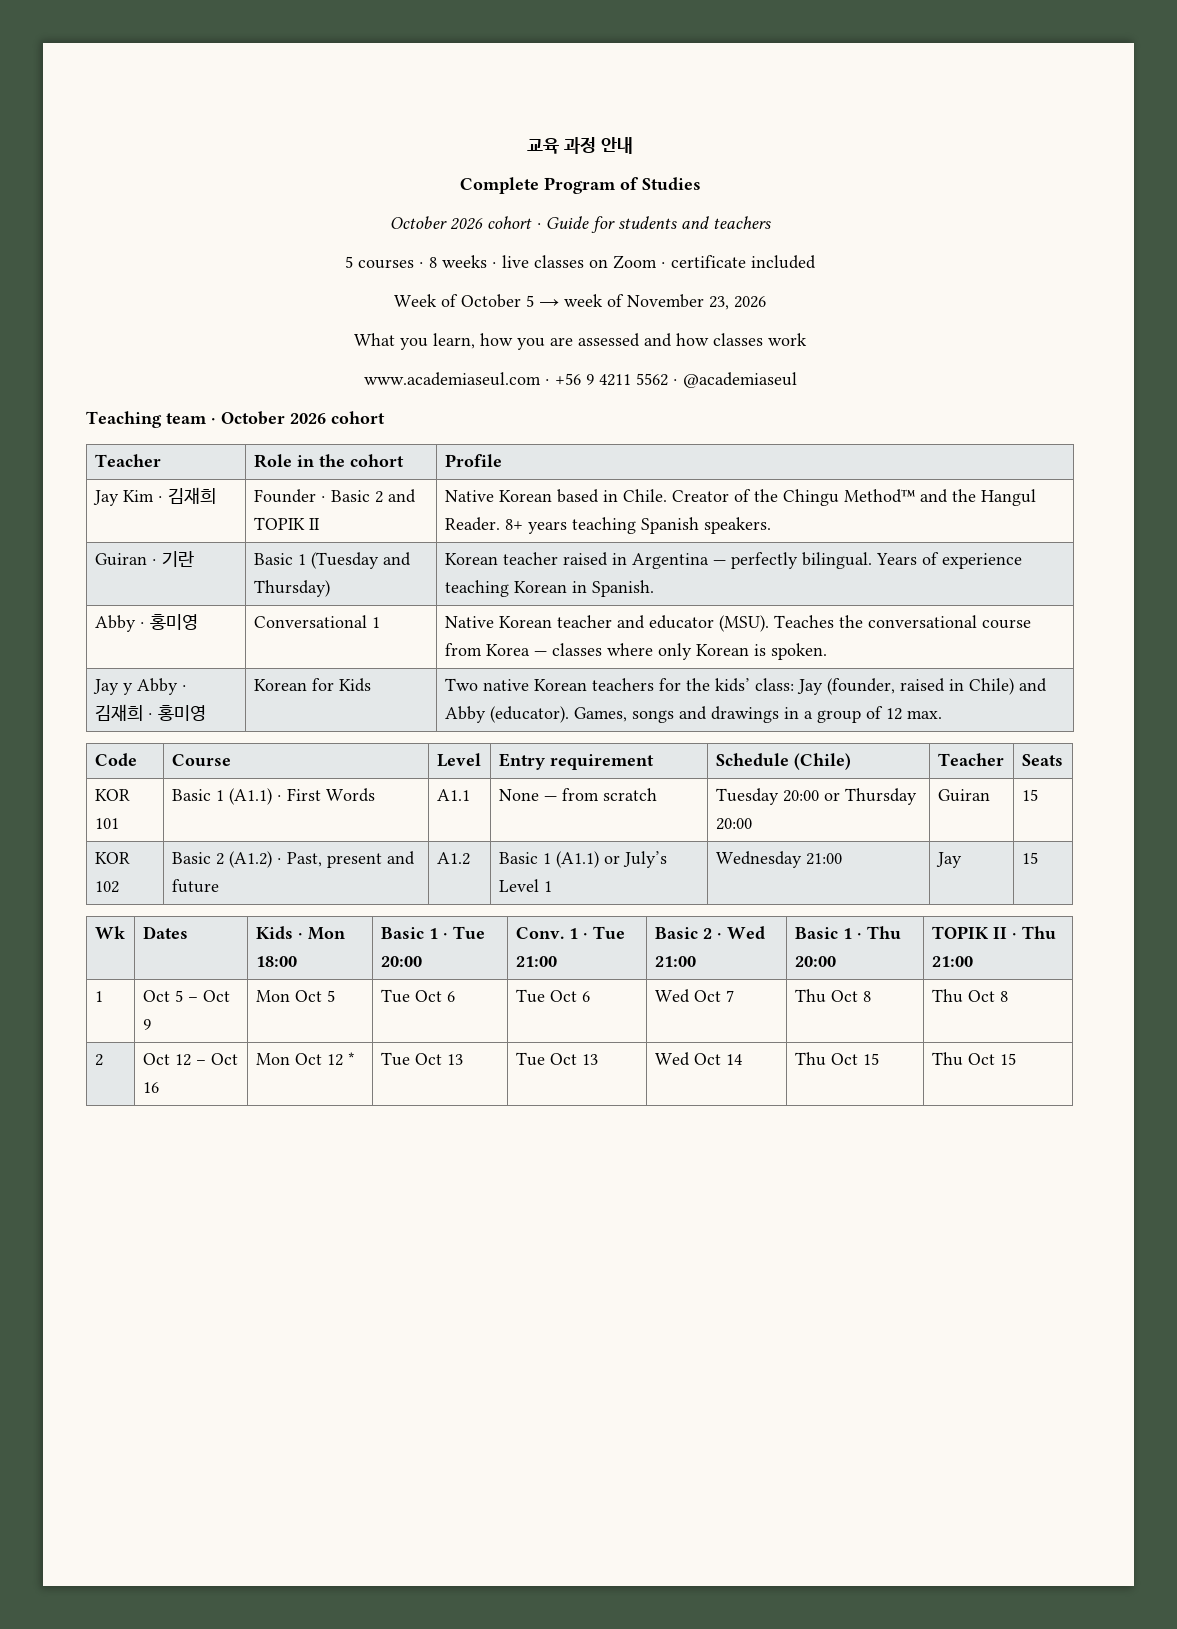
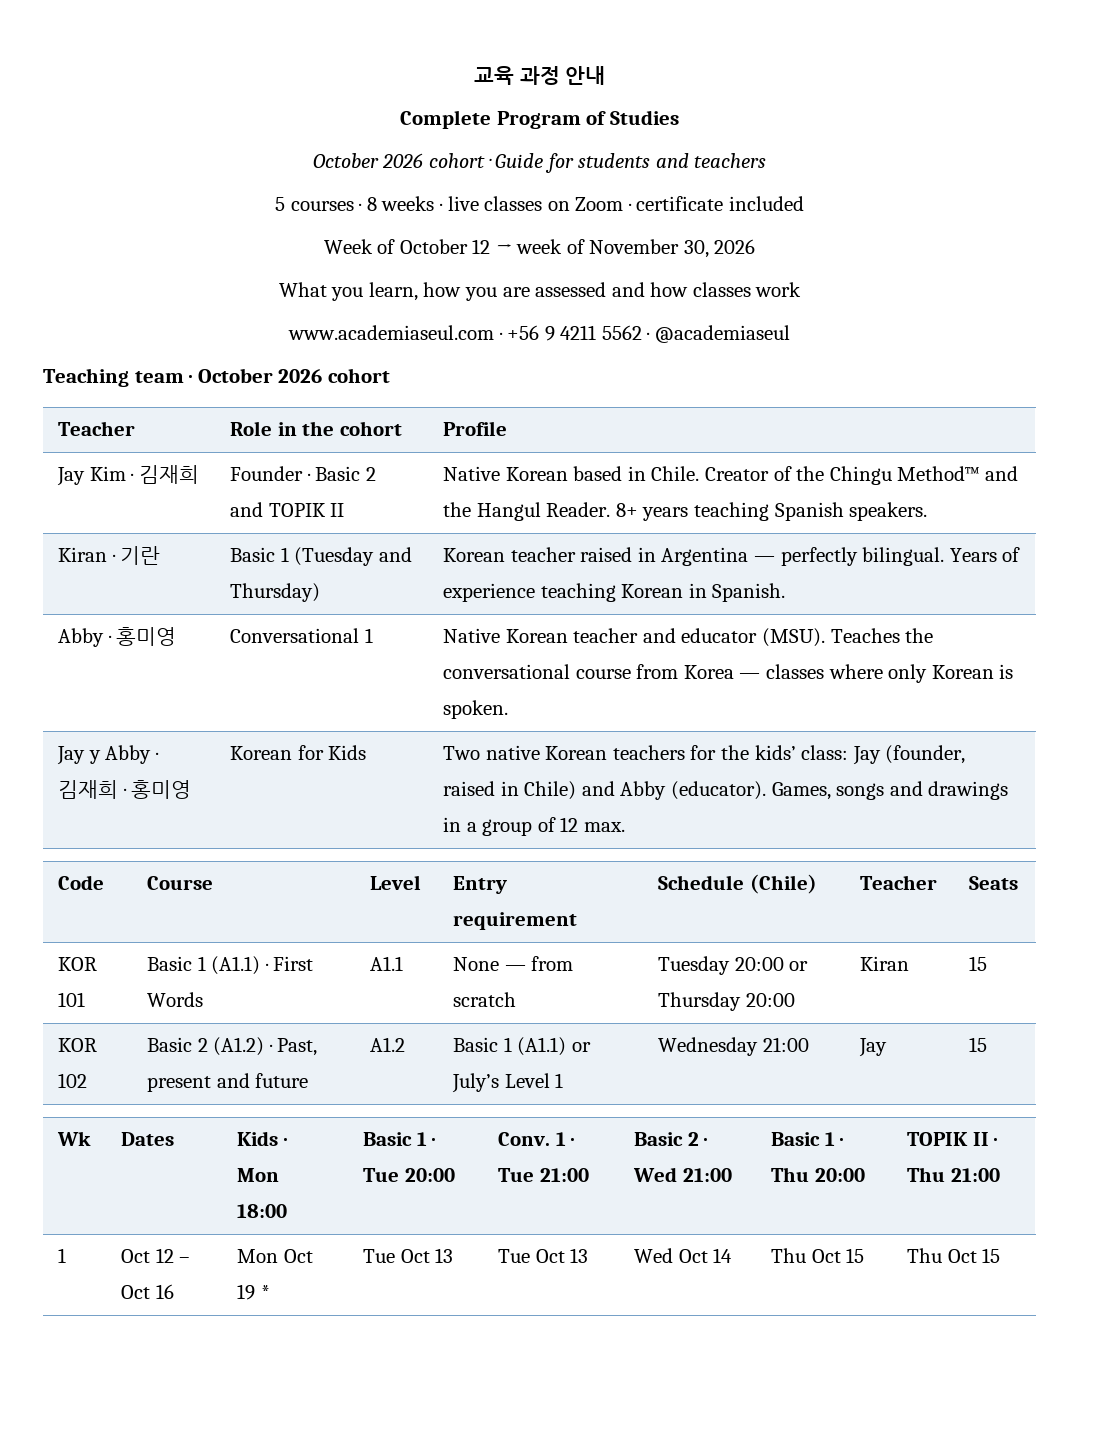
- Week of October 5 → week of November 23, 2026
+ Week of October 12 → week of November 30, 2026
- Guiran · 기란 | Basic 1 (Tuesday and Thursday) | Korean teacher raised in Argentina — perfectly bilingual. Years of experience teaching Korean in Spanish.
+ Kiran · 기란 | Basic 1 (Tuesday and Thursday) | Korean teacher raised in Argentina — perfectly bilingual. Years of experience teaching Korean in Spanish.
- KOR 101 | Basic 1 (A1.1) · First Words | A1.1 | None — from scratch | Tuesday 20:00 or Thursday 20:00 | Guiran | 15
+ KOR 101 | Basic 1 (A1.1) · First Words | A1.1 | None — from scratch | Tuesday 20:00 or Thursday 20:00 | Kiran | 15
- 1 | Oct 5 – Oct 9 | Mon Oct 5 | Tue Oct 6 | Tue Oct 6 | Wed Oct 7 | Thu Oct 8 | Thu Oct 8
- 2 | Oct 12 – Oct 16 | Mon Oct 12 * | Tue Oct 13 | Tue Oct 13 | Wed Oct 14 | Thu Oct 15 | Thu Oct 15
+ 1 | Oct 12 – Oct 16 | Mon Oct 19 * | Tue Oct 13 | Tue Oct 13 | Wed Oct 14 | Thu Oct 15 | Thu Oct 15

